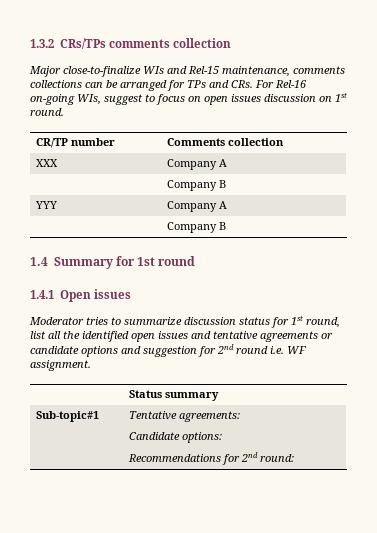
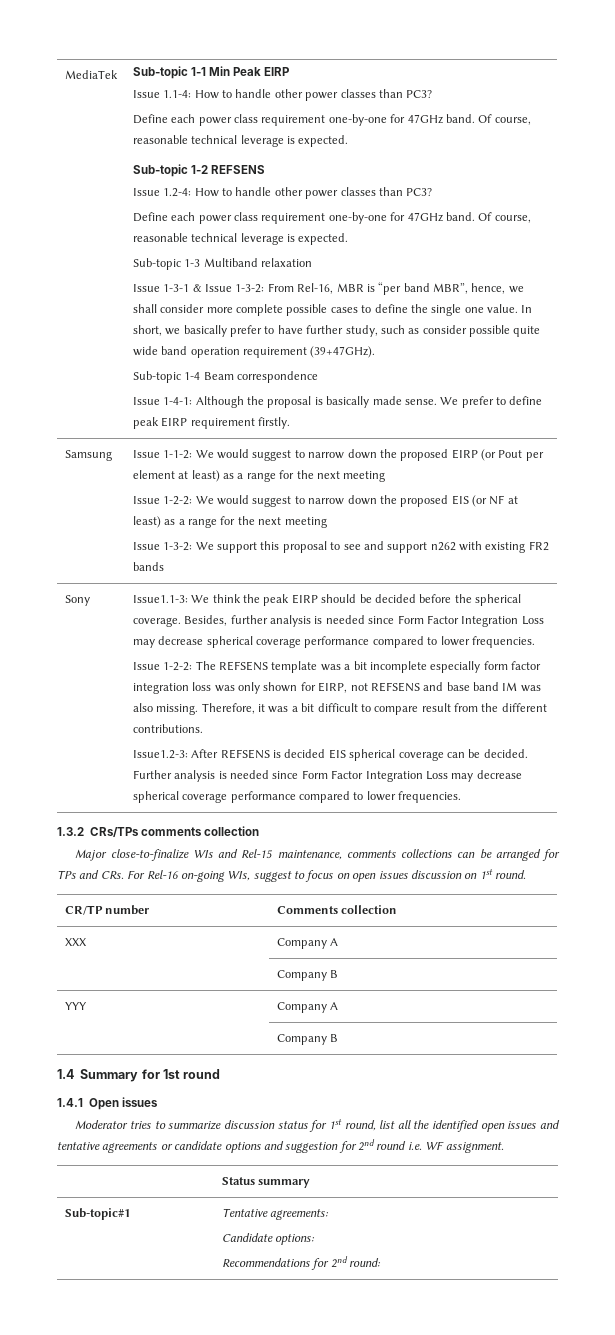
+ MediaTek | Sub-topic 1-1 Min Peak EIRP
+ Issue 1.1-4: How to handle other power classes than PC3?
+ Define each power class requirement one-by-one for 47GHz band. Of course, reasonable technical leverage is expected.
+ Sub-topic 1-2 REFSENS
+ Issue 1.2-4: How to handle other power classes than PC3?
+ Define each power class requirement one-by-one for 47GHz band. Of course, reasonable technical leverage is expected.
+ Sub-topic 1-3 Multiband relaxation
+ Issue 1-3-1 & Issue 1-3-2: From Rel-16, MBR is “per band MBR”, hence, we shall consider more complete possible cases to define the single one value. In short, we basically prefer to have further study, such as consider possible quite wide band operation requirement (39+47GHz).
+ Sub-topic 1-4 Beam correspondence
+ Issue 1-4-1: Although the proposal is basically made sense. We prefer to define peak EIRP requirement firstly.
+ Samsung | Issue 1-1-2: We would suggest to narrow down the proposed EIRP (or Pout per element at least) as a range for the next meeting
+ Issue 1-2-2: We would suggest to narrow down the proposed EIS (or NF at least) as a range for the next meeting
+ Issue 1-3-2: We support this proposal to see and support n262 with existing FR2 bands
+ Sony | Issue1.1-3: We think the peak EIRP should be decided before the spherical coverage. Besides, further analysis is needed since Form Factor Integration Loss may decrease spherical coverage performance compared to lower frequencies.
+ Issue 1-2-2: The REFSENS template was a bit incomplete especially form factor integration loss was only shown for EIRP, not REFSENS and base band IM was also missing. Therefore, it was a bit difficult to compare result from the different contributions.
+ Issue1.2-3: After REFSENS is decided EIS spherical coverage can be decided. Further analysis is needed since Form Factor Integration Loss may decrease spherical coverage performance compared to lower frequencies.

